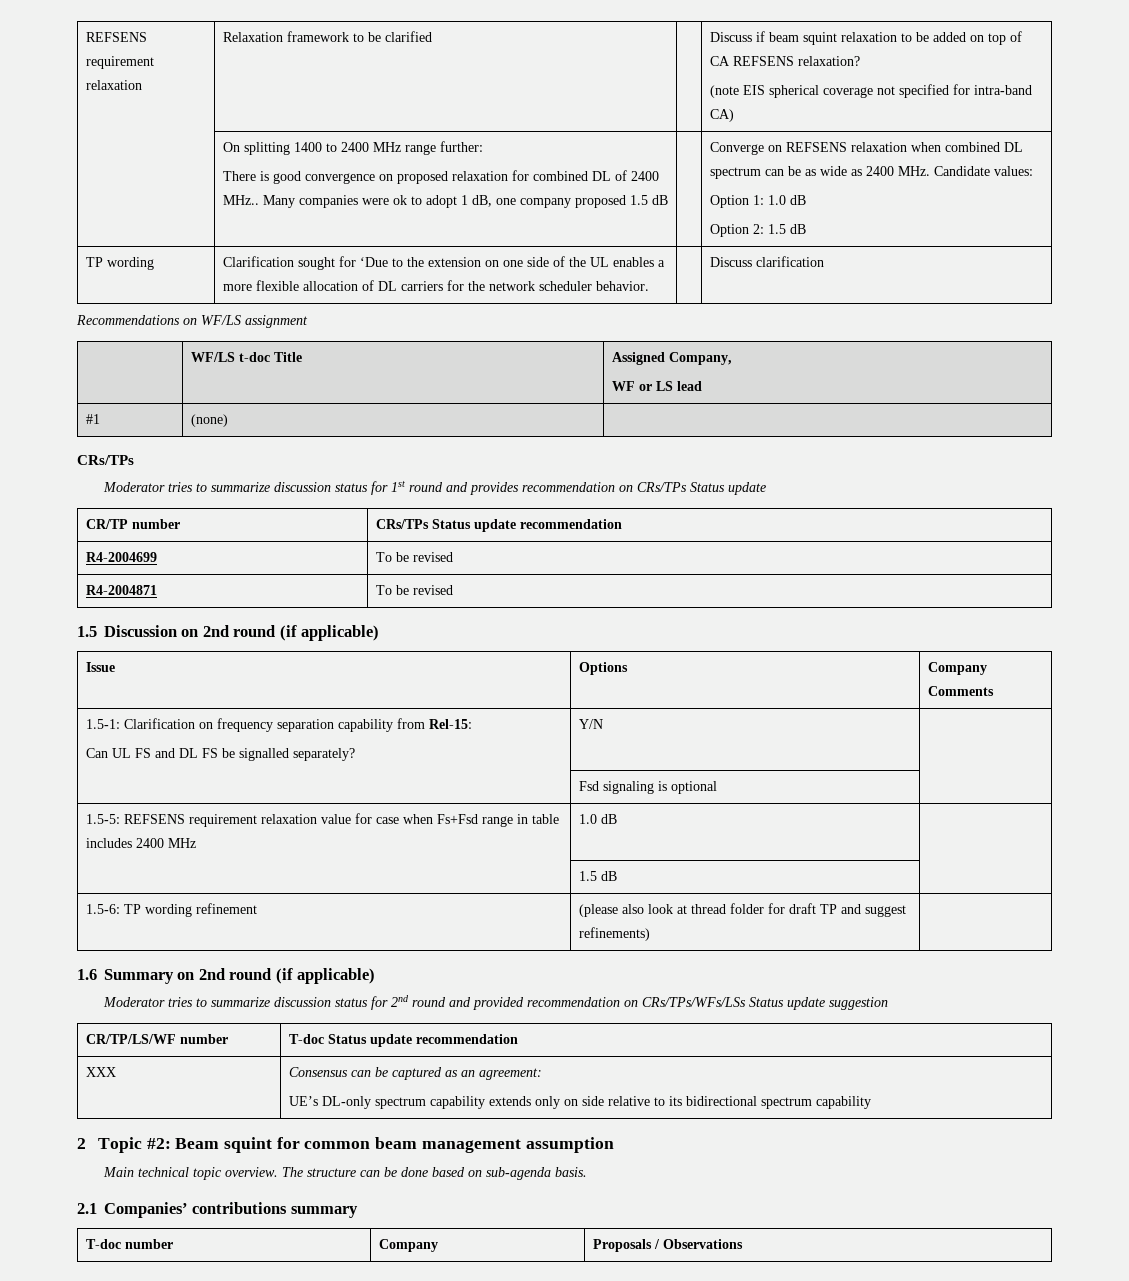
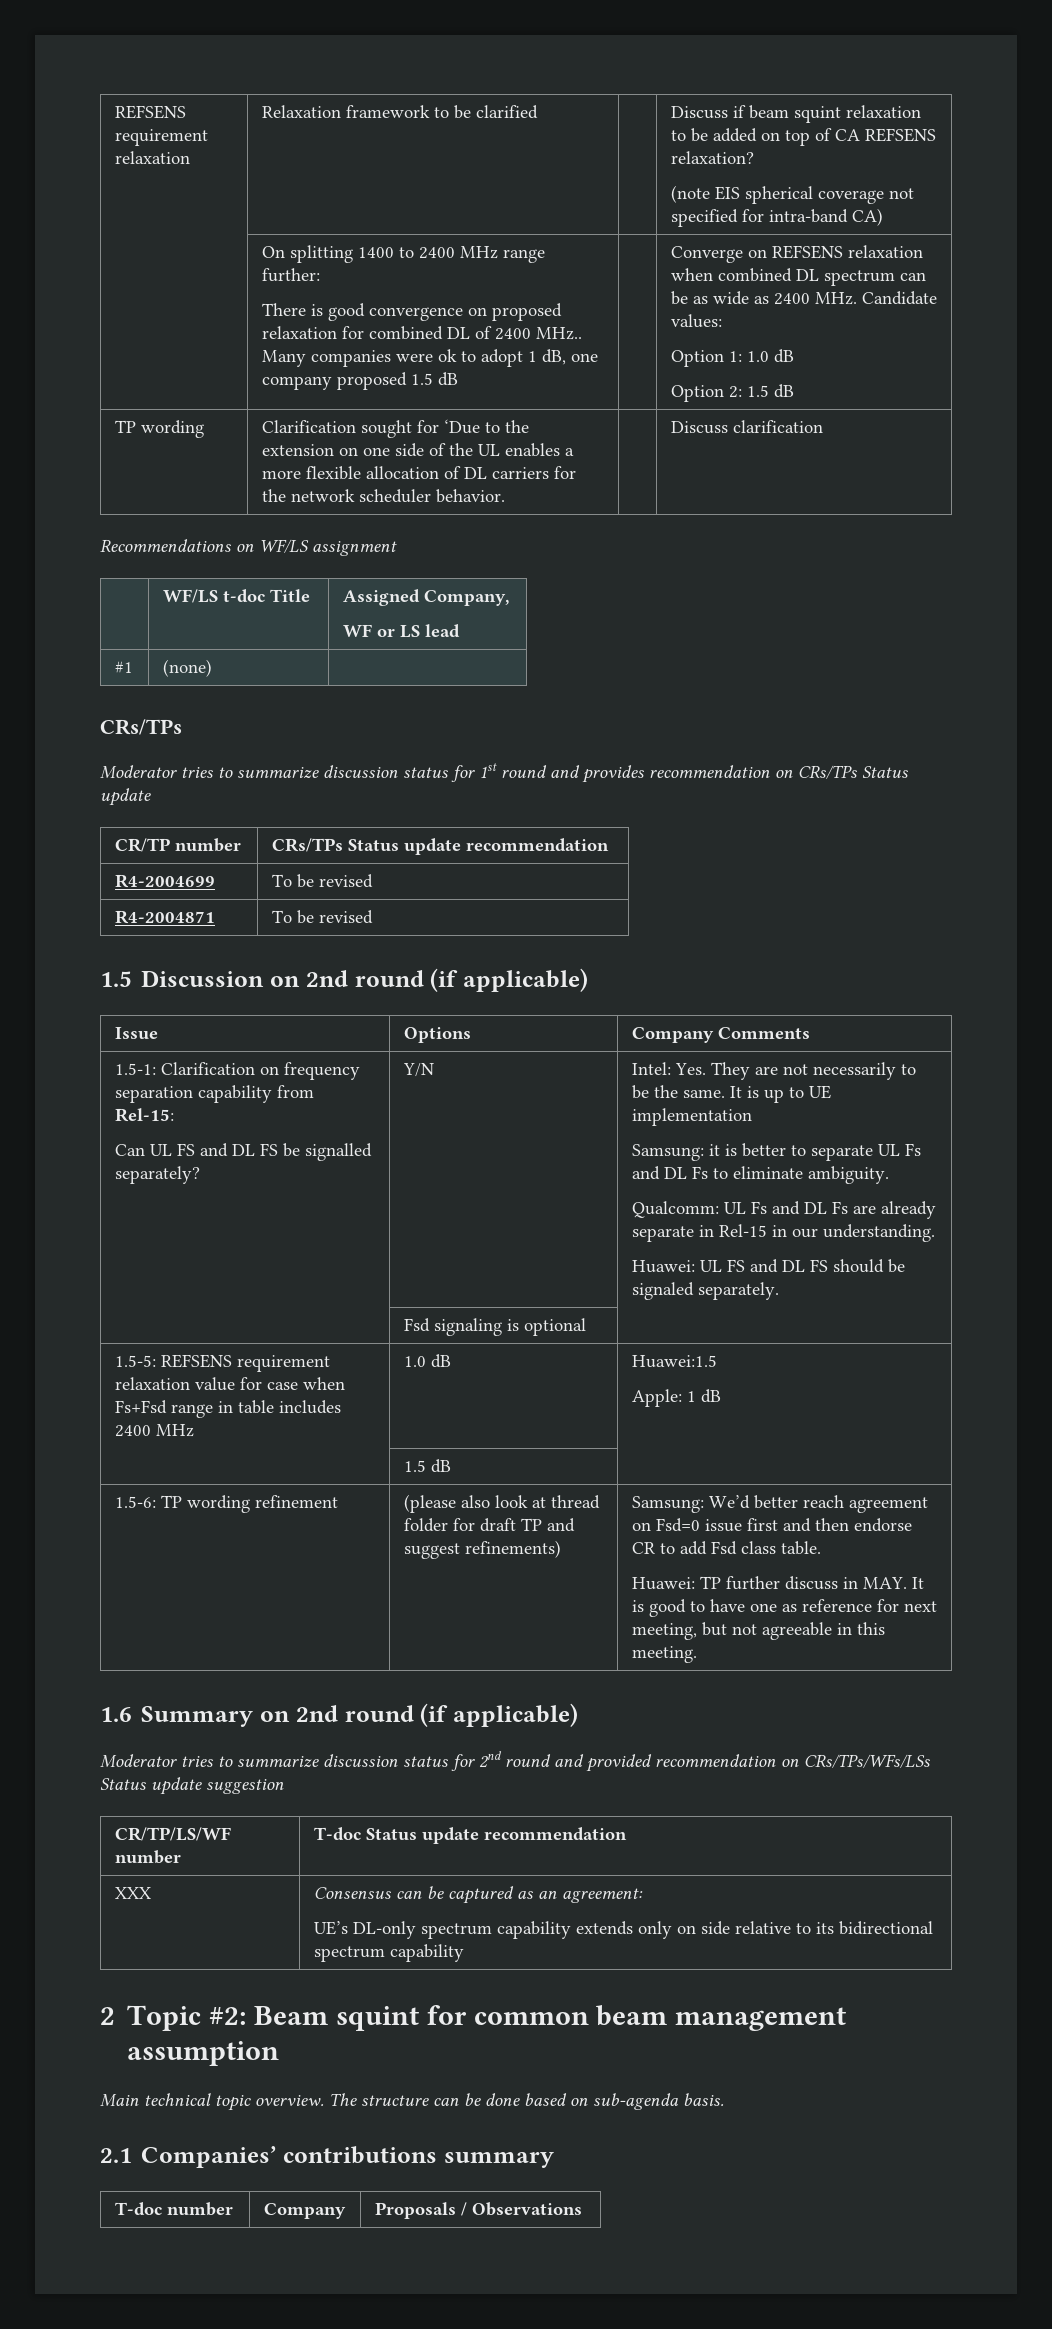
+ Intel: Yes. They are not necessarily to be the same. It is up to UE implementation
+ Samsung: it is better to separate UL Fs and DL Fs to eliminate ambiguity.
+ Qualcomm: UL Fs and DL Fs are already separate in Rel-15 in our understanding.
+ Huawei: UL FS and DL FS should be signaled separately.
- 1.5-5: REFSENS requirement relaxation value for case when Fs+Fsd range in table includes 2400 MHz | 1.0 dB |
+ 1.5-5: REFSENS requirement relaxation value for case when Fs+Fsd range in table includes 2400 MHz | 1.0 dB | Huawei:1.5
+ Apple: 1 dB
+ Samsung: We’d better reach agreement on Fsd=0 issue first and then endorse CR to add Fsd class table.
+ Huawei: TP further discuss in MAY. It is good to have one as reference for next meeting, but not agreeable in this meeting.

